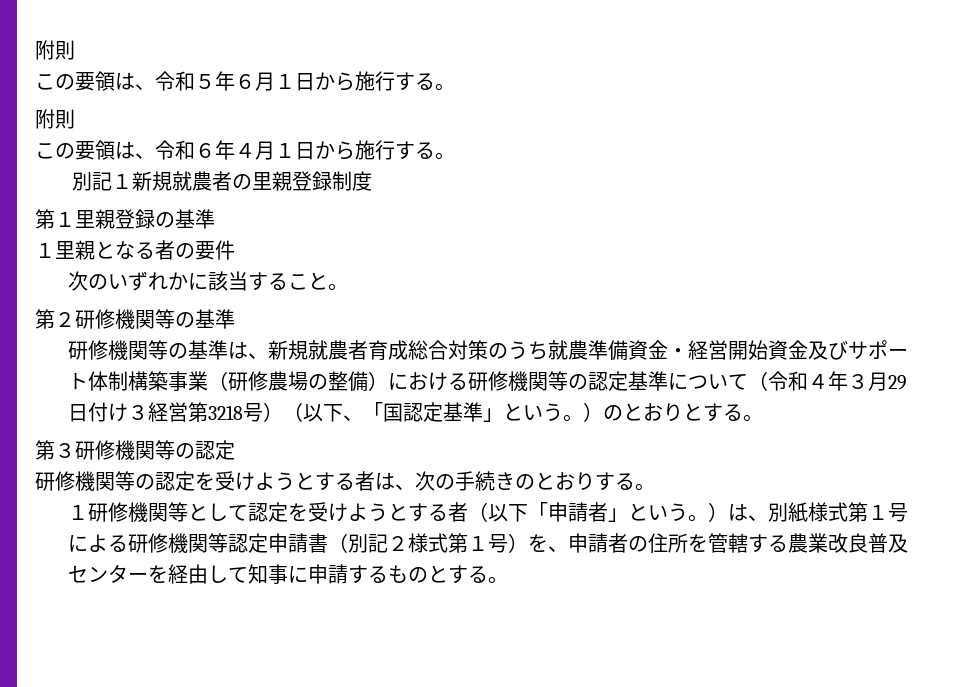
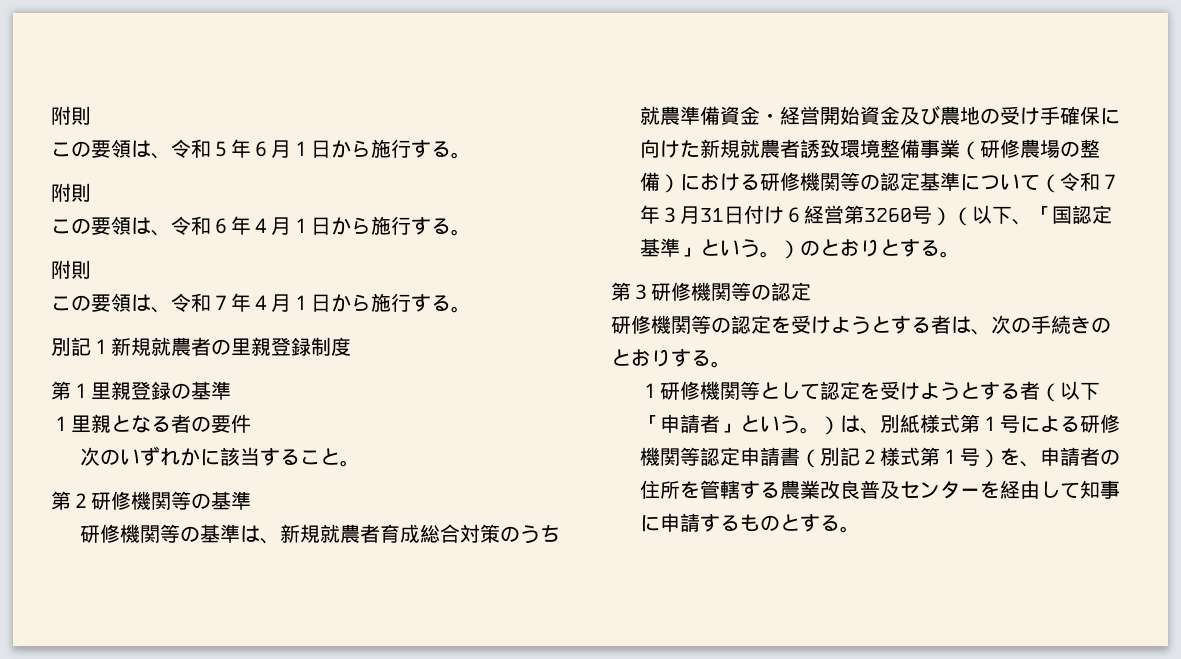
  この要領は、令和６年４月１日から施行する。
+ 附則
+ この要領は、令和７年４月１日から施行する。
- 研修機関等の基準は、新規就農者育成総合対策のうち就農準備資金・経営開始資金及びサポート体制構築事業（研修農場の整備）における研修機関等の認定基準について（令和４年３月29日付け３経営第3218号）（以下、「国認定基準」という。）のとおりとする。
+ 研修機関等の基準は、新規就農者育成総合対策のうち就農準備資金・経営開始資金及び農地の受け手確保に向けた新規就農者誘致環境整備事業（研修農場の整備）における研修機関等の認定基準について（令和７年３月31日付け６経営第3260号）（以下、「国認定基準」という。）のとおりとする。

